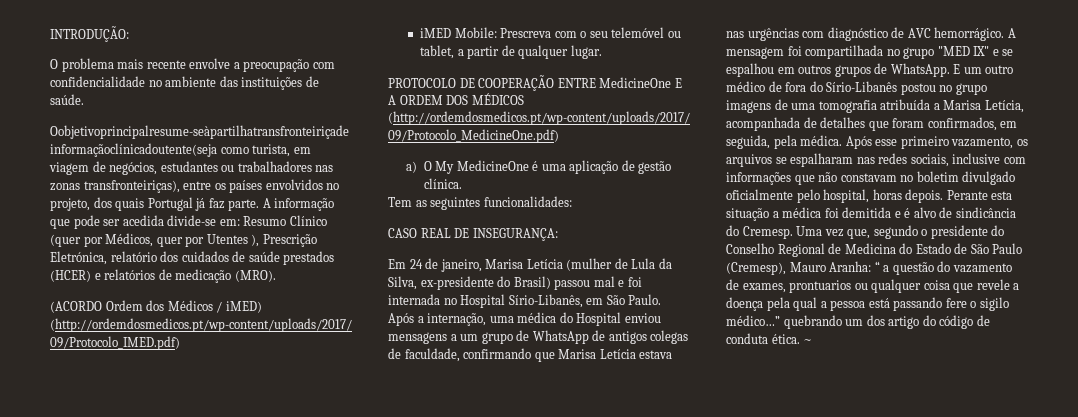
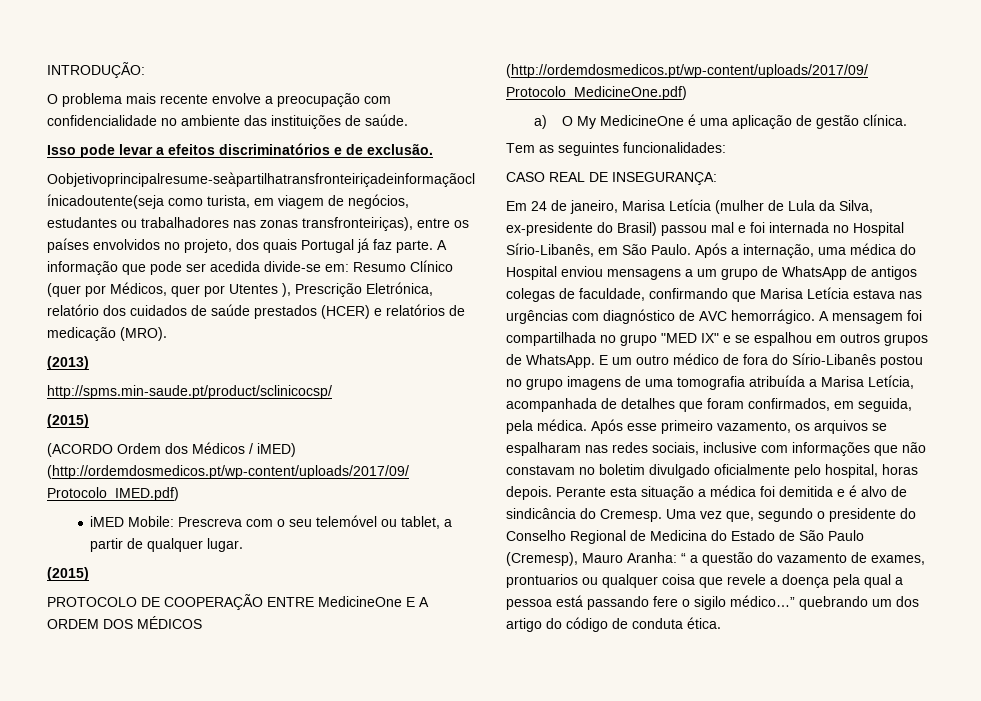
+ Isso pode levar a efeitos discriminatórios e de exclusão.
+ (2013)
+ http://spms.min-saude.pt/product/sclinicocsp/
+ (2015)
  iMED Mobile: Prescreva com o seu telemóvel ou tablet, a partir de qualquer lugar.
+ (2015)
- ~

